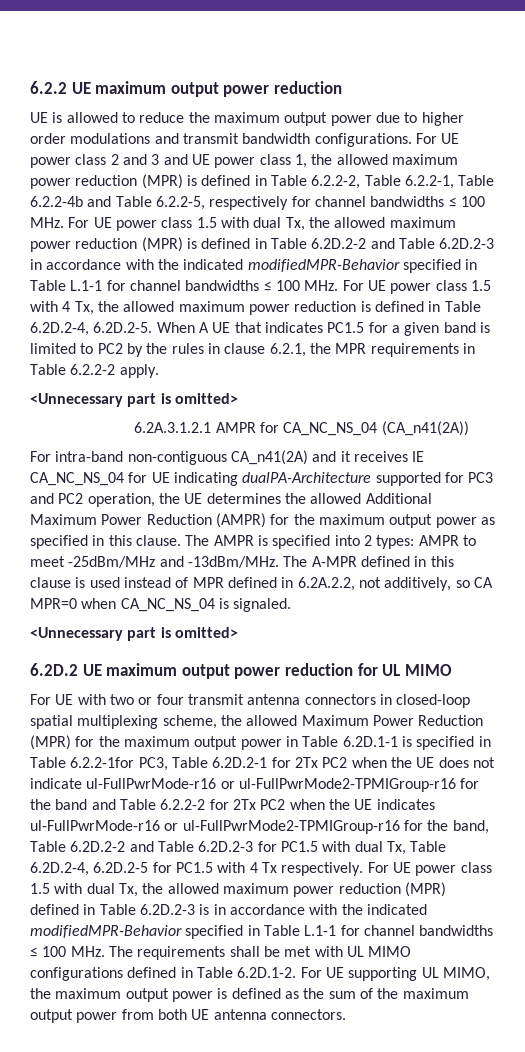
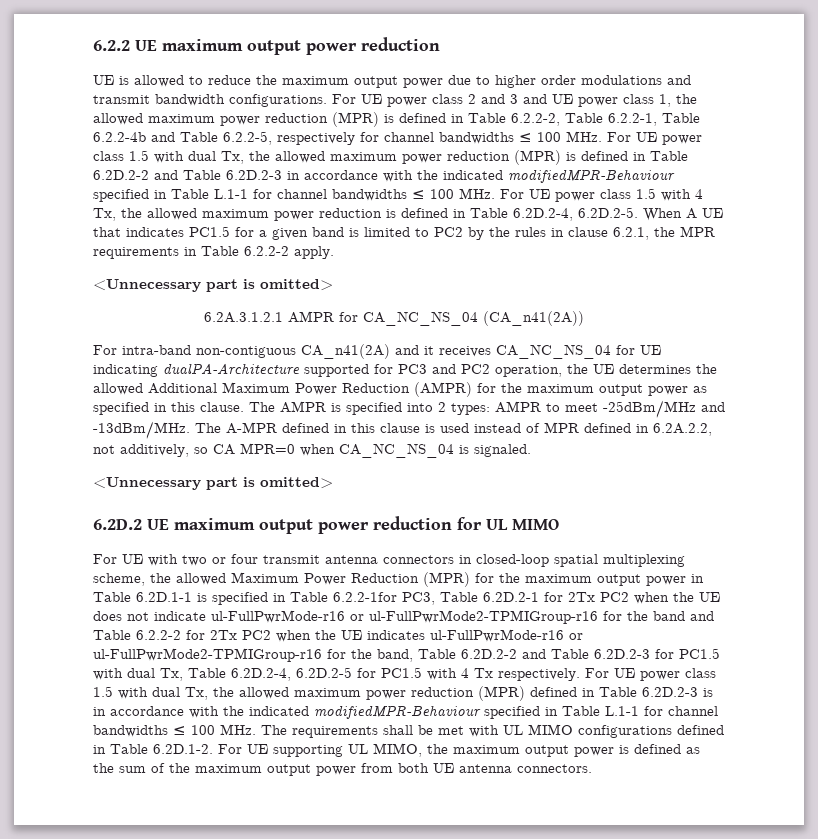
- For UE power class 2 and 3 and UE power class 1, the allowed maximum power reduction (MPR) is defined in Table 6.2.2-2, Table 6.2.2-1, Table 6.2.2-4b and Table 6.2.2-5, respectively for channel bandwidths ≤ 100 MHz. For UE power class 1.5 with dual Tx, the allowed maximum power reduction (MPR) is defined in Table 6.2D.2-2 and Table 6.2D.2-3 in accordance with the indicated modifiedMPR-Behavior specified in Table L.1-1 for channel bandwidths ≤ 100 MHz. For UE power class 1.5 with 4 Tx, the allowed maximum power reduction is defined in Table 6.2D.2-4, 6.2D.2-5. When A UE that indicates PC1.5 for a given band is limited to PC2 by the rules in clause 6.2.1, the MPR requirements in Table 6.2.2-2 apply.
+ For UE power class 2 and 3 and UE power class 1, the allowed maximum power reduction (MPR) is defined in Table 6.2.2-2, Table 6.2.2-1, Table 6.2.2-4b and Table 6.2.2-5, respectively for channel bandwidths ≤ 100 MHz. For UE power class 1.5 with dual Tx, the allowed maximum power reduction (MPR) is defined in Table 6.2D.2-2 and Table 6.2D.2-3 in accordance with the indicated modifiedMPR-Behaviour specified in Table L.1-1 for channel bandwidths ≤ 100 MHz. For UE power class 1.5 with 4 Tx, the allowed maximum power reduction is defined in Table 6.2D.2-4, 6.2D.2-5. When A UE that indicates PC1.5 for a given band is limited to PC2 by the rules in clause 6.2.1, the MPR requirements in Table 6.2.2-2 apply.
- For intra-band non-contiguous CA_n41(2A) and it receives IE CA_NC_NS_04 for UE indicating dualPA-Architecture supported for PC3 and PC2 operation, the UE determines the allowed Additional Maximum Power Reduction (AMPR) for the maximum output power as specified in this clause.
+ For intra-band non-contiguous CA_n41(2A) and it receives CA_NC_NS_04 for UE indicating dualPA-Architecture supported for PC3 and PC2 operation, the UE determines the allowed Additional Maximum Power Reduction (AMPR) for the maximum output power as specified in this clause.
- For UE power class 1.5 with dual Tx, the allowed maximum power reduction (MPR) defined in Table 6.2D.2-3 is in accordance with the indicated modifiedMPR-Behavior specified in Table L.1-1 for channel bandwidths ≤ 100 MHz. The requirements shall be met with UL MIMO configurations defined in Table 6.2D.1-2. For UE supporting UL MIMO, the maximum output power is defined as the sum of the maximum output power from both UE antenna connectors.
+ For UE power class 1.5 with dual Tx, the allowed maximum power reduction (MPR) defined in Table 6.2D.2-3 is in accordance with the indicated modifiedMPR-Behaviour specified in Table L.1-1 for channel bandwidths ≤ 100 MHz. The requirements shall be met with UL MIMO configurations defined in Table 6.2D.1-2. For UE supporting UL MIMO, the maximum output power is defined as the sum of the maximum output power from both UE antenna connectors.

